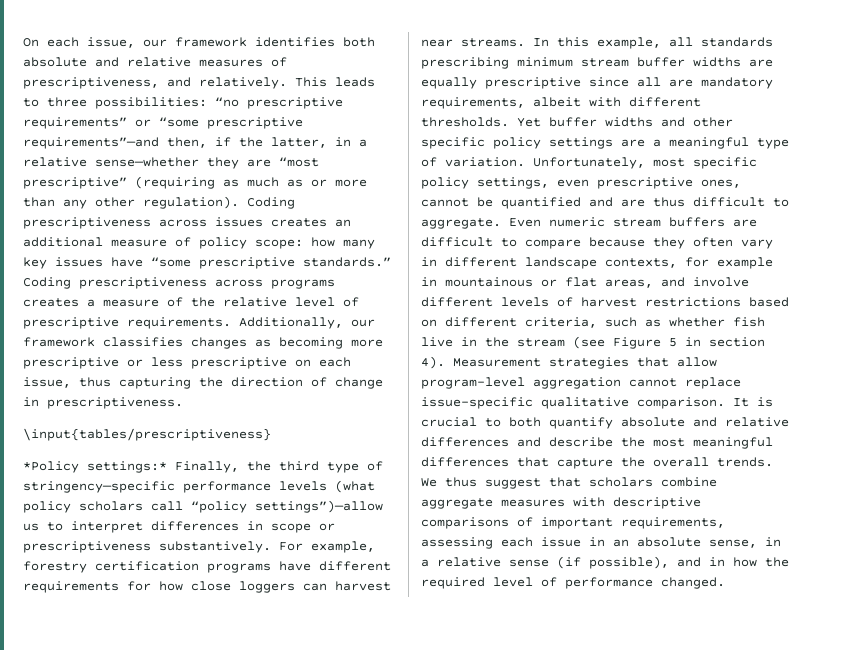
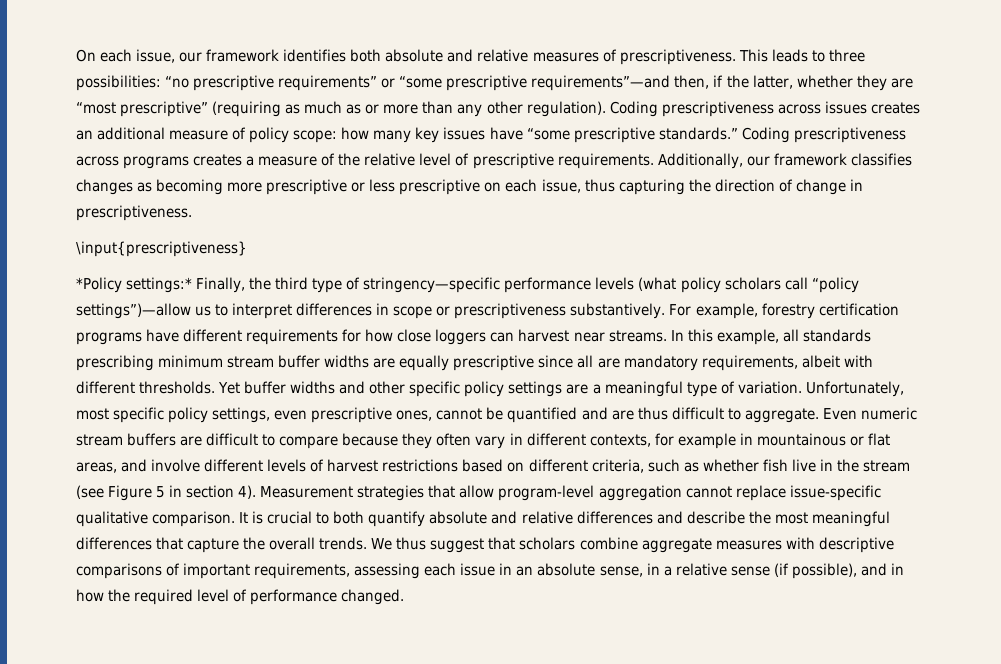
- On each issue, our framework identifies both absolute and relative measures of prescriptiveness, and relatively.
+ On each issue, our framework identifies both absolute and relative measures of prescriptiveness.
- This leads to three possibilities: “no prescriptive requirements” or “some prescriptive requirements”—and then, if the latter, in a relative sense—whether they are “most prescriptive” (requiring as much as or more than any other regulation).
+ This leads to three possibilities: “no prescriptive requirements” or “some prescriptive requirements”—and then, if the latter, whether they are “most prescriptive” (requiring as much as or more than any other regulation).
- \input{tables/prescriptiveness}
+ \input{prescriptiveness}
- Even numeric stream buffers are difficult to compare because they often vary in different landscape contexts, for example in mountainous or flat areas, and involve different levels of harvest restrictions based on different criteria, such as whether fish live in the stream (see Figure 5 in section 4).
+ Even numeric stream buffers are difficult to compare because they often vary in different contexts, for example in mountainous or flat areas, and involve different levels of harvest restrictions based on different criteria, such as whether fish live in the stream (see Figure 5 in section 4).

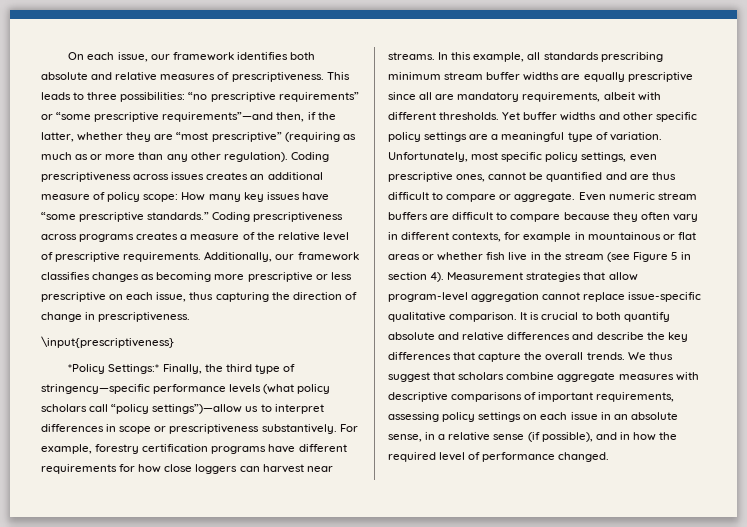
- Coding prescriptiveness across issues creates an additional measure of policy scope: how many key issues have “some prescriptive standards.”
+ Coding prescriptiveness across issues creates an additional measure of policy scope: How many key issues have “some prescriptive standards.”
- *Policy settings:* Finally, the third type of stringency—specific performance levels (what policy scholars call “policy settings”)—allow us to interpret differences in scope or prescriptiveness substantively.
+ *Policy Settings:* Finally, the third type of stringency—specific performance levels (what policy scholars call “policy settings”)—allow us to interpret differences in scope or prescriptiveness substantively.
- Unfortunately, most specific policy settings, even prescriptive ones, cannot be quantified and are thus difficult to aggregate.
+ Unfortunately, most specific policy settings, even prescriptive ones, cannot be quantified and are thus difficult to compare or aggregate.
- Even numeric stream buffers are difficult to compare because they often vary in different contexts, for example in mountainous or flat areas, and involve different levels of harvest restrictions based on different criteria, such as whether fish live in the stream (see Figure 5 in section 4).
+ Even numeric stream buffers are difficult to compare because they often vary in different contexts, for example in mountainous or flat areas or whether fish live in the stream (see Figure 5 in section 4).
- It is crucial to both quantify absolute and relative differences and describe the most meaningful differences that capture the overall trends.
+ It is crucial to both quantify absolute and relative differences and describe the key differences that capture the overall trends.
- We thus suggest that scholars combine aggregate measures with descriptive comparisons of important requirements, assessing each issue in an absolute sense, in a relative sense (if possible), and in how the required level of performance changed.
+ We thus suggest that scholars combine aggregate measures with descriptive comparisons of important requirements, assessing policy settings on each issue in an absolute sense, in a relative sense (if possible), and in how the required level of performance changed.

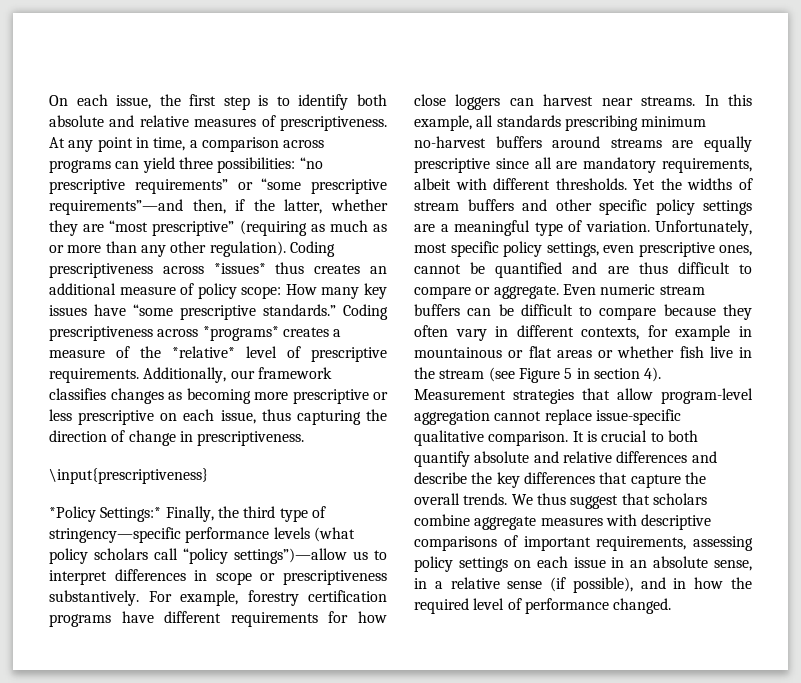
- On each issue, our framework identifies both absolute and relative measures of prescriptiveness.
+ On each issue, the first step is to identify both absolute and relative measures of prescriptiveness.
- This leads to three possibilities: “no prescriptive requirements” or “some prescriptive requirements”—and then, if the latter, whether they are “most prescriptive” (requiring as much as or more than any other regulation).
+ At any point in time, a comparison across programs can yield three possibilities: “no prescriptive requirements” or “some prescriptive requirements”—and then, if the latter, whether they are “most prescriptive” (requiring as much as or more than any other regulation).
- Coding prescriptiveness across issues creates an additional measure of policy scope: How many key issues have “some prescriptive standards.”
+ Coding prescriptiveness across *issues* thus creates an additional measure of policy scope: How many key issues have “some prescriptive standards.”
- Coding prescriptiveness across programs creates a measure of the relative level of prescriptive requirements.
+ Coding prescriptiveness across *programs* creates a measure of the *relative* level of prescriptive requirements.
- In this example, all standards prescribing minimum stream buffer widths are equally prescriptive since all are mandatory requirements, albeit with different thresholds.
+ In this example, all standards prescribing minimum no-harvest buffers around streams are equally prescriptive since all are mandatory requirements, albeit with different thresholds.
- Yet buffer widths and other specific policy settings are a meaningful type of variation.
+ Yet the widths of stream buffers and other specific policy settings are a meaningful type of variation.
- Even numeric stream buffers are difficult to compare because they often vary in different contexts, for example in mountainous or flat areas or whether fish live in the stream (see Figure 5 in section 4).
+ Even numeric stream buffers can be difficult to compare because they often vary in different contexts, for example in mountainous or flat areas or whether fish live in the stream (see Figure 5 in section 4).

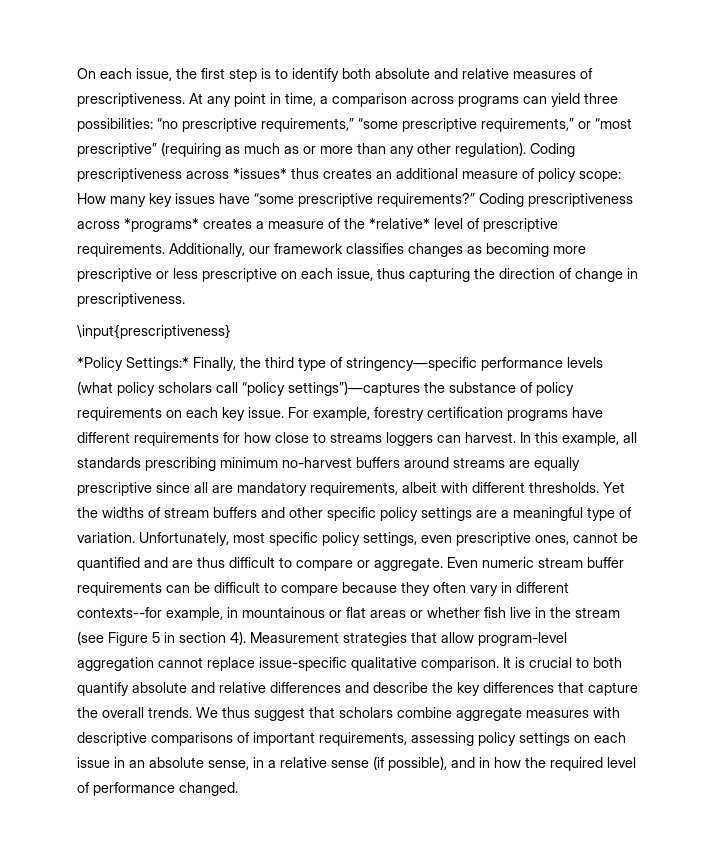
- At any point in time, a comparison across programs can yield three possibilities: “no prescriptive requirements” or “some prescriptive requirements”—and then, if the latter, whether they are “most prescriptive” (requiring as much as or more than any other regulation).
+ At any point in time, a comparison across programs can yield three possibilities: “no prescriptive requirements,” “some prescriptive requirements,” or “most prescriptive” (requiring as much as or more than any other regulation).
- Coding prescriptiveness across *issues* thus creates an additional measure of policy scope: How many key issues have “some prescriptive standards.”
+ Coding prescriptiveness across *issues* thus creates an additional measure of policy scope: How many key issues have “some prescriptive requirements?”
- *Policy Settings:* Finally, the third type of stringency—specific performance levels (what policy scholars call “policy settings”)—allow us to interpret differences in scope or prescriptiveness substantively.
+ *Policy Settings:* Finally, the third type of stringency—specific performance levels (what policy scholars call “policy settings”)—captures the substance of policy requirements on each key issue.
- For example, forestry certification programs have different requirements for how close loggers can harvest near streams.
+ For example, forestry certification programs have different requirements for how close to streams loggers can harvest.
- Even numeric stream buffers can be difficult to compare because they often vary in different contexts, for example in mountainous or flat areas or whether fish live in the stream (see Figure 5 in section 4).
+ Even numeric stream buffer requirements can be difficult to compare because they often vary in different contexts--for example, in mountainous or flat areas or whether fish live in the stream (see Figure 5 in section 4).

